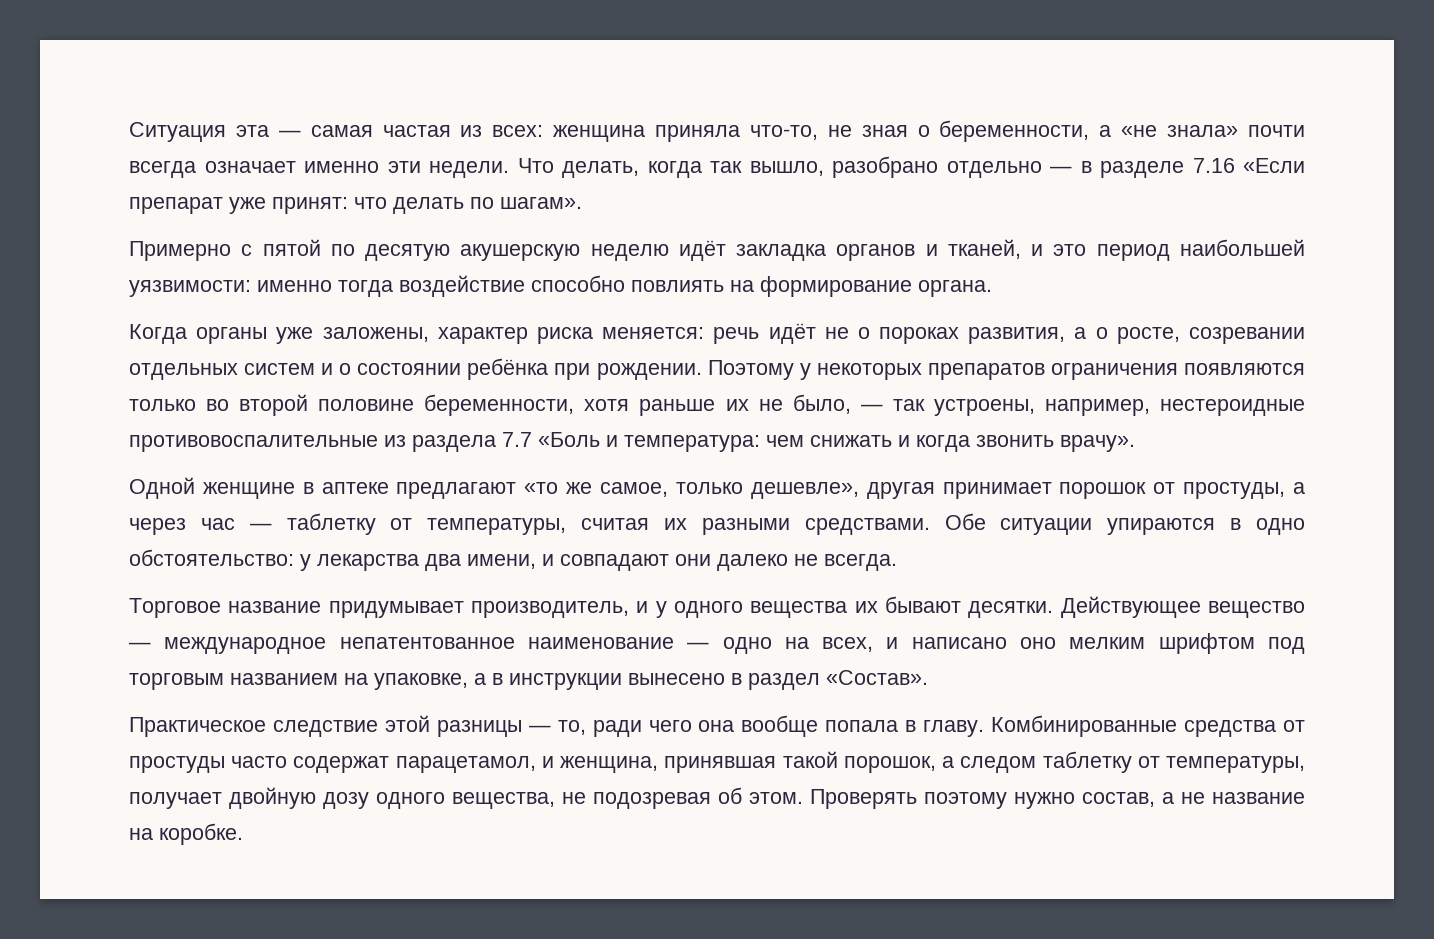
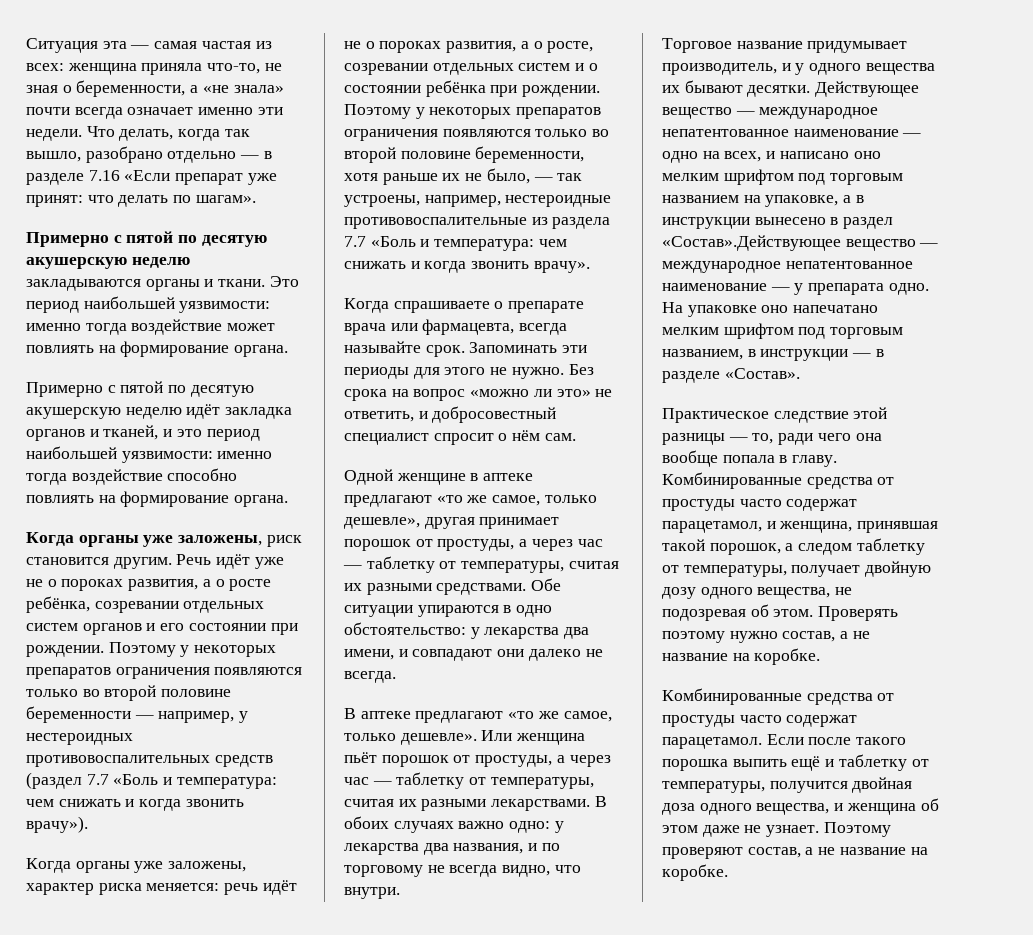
+ Примерно с пятой по десятую акушерскую неделю закладываются органы и ткани. Это период наибольшей уязвимости: именно тогда воздействие может повлиять на формирование органа.
+ Когда органы уже заложены, риск становится другим. Речь идёт уже не о пороках развития, а о росте ребёнка, созревании отдельных систем органов и его состоянии при рождении. Поэтому у некоторых препаратов ограничения появляются только во второй половине беременности — например, у нестероидных противовоспалительных средств (раздел 7.7 «Боль и температура: чем снижать и когда звонить врачу»).
+ Когда спрашиваете о препарате врача или фармацевта, всегда называйте срок. Запоминать эти периоды для этого не нужно. Без срока на вопрос «можно ли это» не ответить, и добросовестный специалист спросит о нём сам.
+ В аптеке предлагают «то же самое, только дешевле». Или женщина пьёт порошок от простуды, а через час — таблетку от температуры, считая их разными лекарствами. В обоих случаях важно одно: у лекарства два названия, и по торговому не всегда видно, что внутри.
- Действующее вещество — международное непатентованное наименование — одно на всех, и написано оно мелким шрифтом под торговым названием на упаковке, а в инструкции вынесено в раздел «Состав».
+ Действующее вещество — международное непатентованное наименование — одно на всех, и написано оно мелким шрифтом под торговым названием на упаковке, а в инструкции вынесено в раздел «Состав».Действующее вещество — международное непатентованное наименование — у препарата одно. На упаковке оно напечатано мелким шрифтом под торговым названием, в инструкции — в разделе «Состав».
+ Комбинированные средства от простуды часто содержат парацетамол. Если после такого порошка выпить ещё и таблетку от температуры, получится двойная доза одного вещества, и женщина об этом даже не узнает. Поэтому проверяют состав, а не название на коробке.

